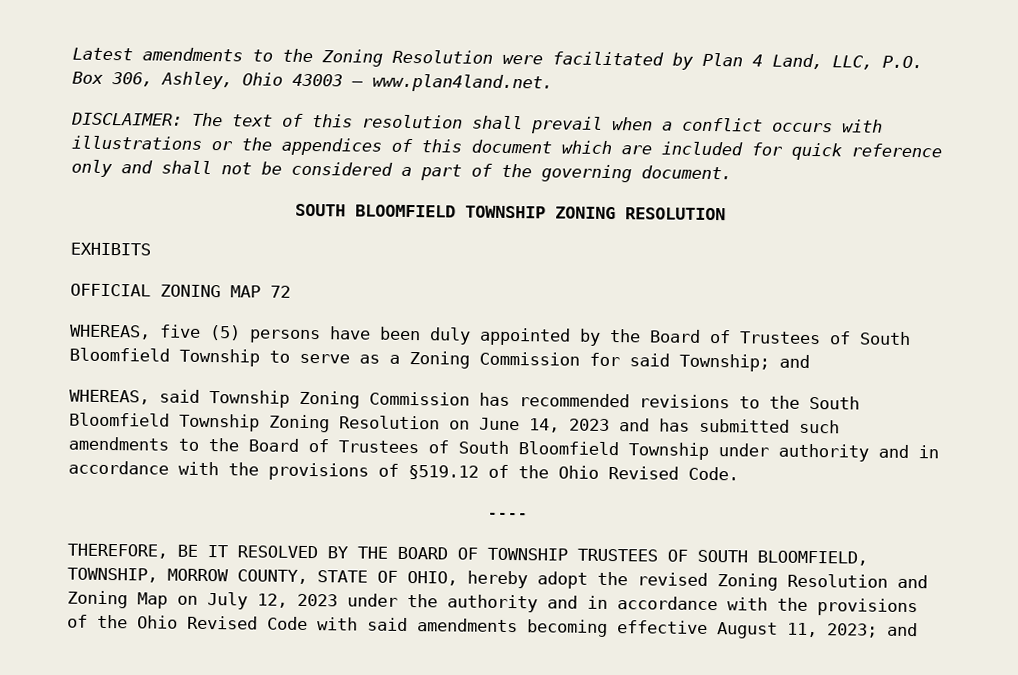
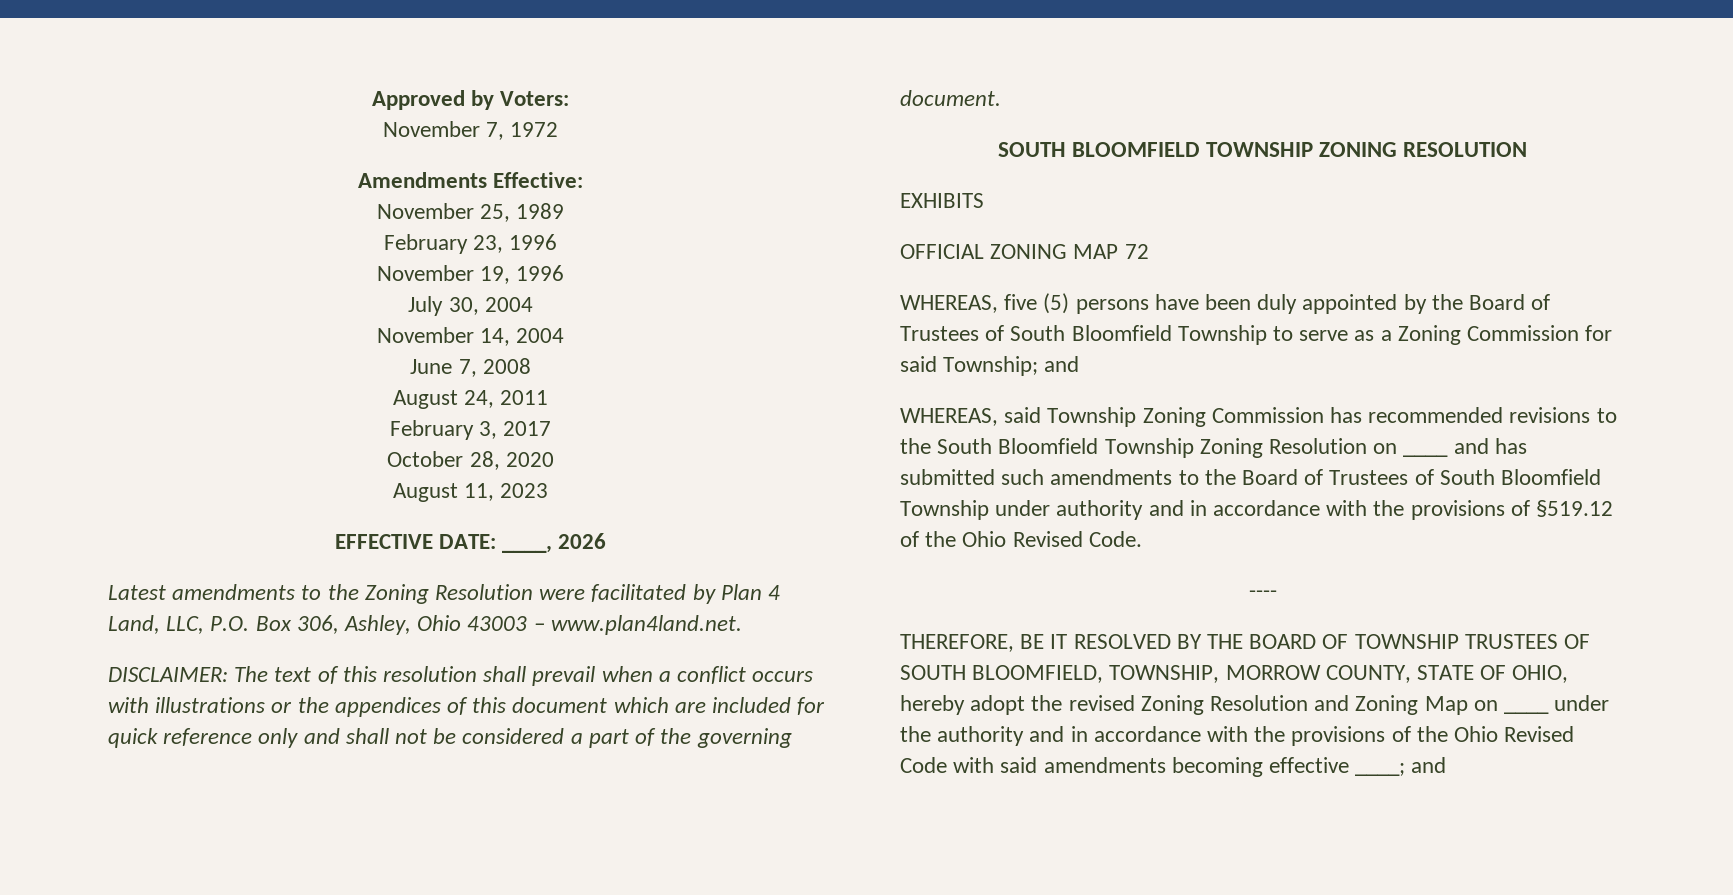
+ Approved by Voters:
+ November 7, 1972
+ Amendments Effective:
+ November 25, 1989
+ February 23, 1996
+ November 19, 1996
+ July 30, 2004
+ November 14, 2004
+ June 7, 2008
+ August 24, 2011
+ February 3, 2017
+ October 28, 2020
+ August 11, 2023
+ EFFECTIVE DATE: ____, 2026
- WHEREAS, said Township Zoning Commission has recommended revisions to the South Bloomfield Township Zoning Resolution on June 14, 2023 and has submitted such amendments to the Board of Trustees of South Bloomfield Township under authority and in accordance with the provisions of §519.12 of the Ohio Revised Code.
+ WHEREAS, said Township Zoning Commission has recommended revisions to the South Bloomfield Township Zoning Resolution on ____ and has submitted such amendments to the Board of Trustees of South Bloomfield Township under authority and in accordance with the provisions of §519.12 of the Ohio Revised Code.
- THEREFORE, BE IT RESOLVED BY THE BOARD OF TOWNSHIP TRUSTEES OF SOUTH BLOOMFIELD, TOWNSHIP, MORROW COUNTY, STATE OF OHIO, hereby adopt the revised Zoning Resolution and Zoning Map on July 12, 2023 under the authority and in accordance with the provisions of the Ohio Revised Code with said amendments becoming effective August 11, 2023; and
+ THEREFORE, BE IT RESOLVED BY THE BOARD OF TOWNSHIP TRUSTEES OF SOUTH BLOOMFIELD, TOWNSHIP, MORROW COUNTY, STATE OF OHIO, hereby adopt the revised Zoning Resolution and Zoning Map on ____ under the authority and in accordance with the provisions of the Ohio Revised Code with said amendments becoming effective ____; and

